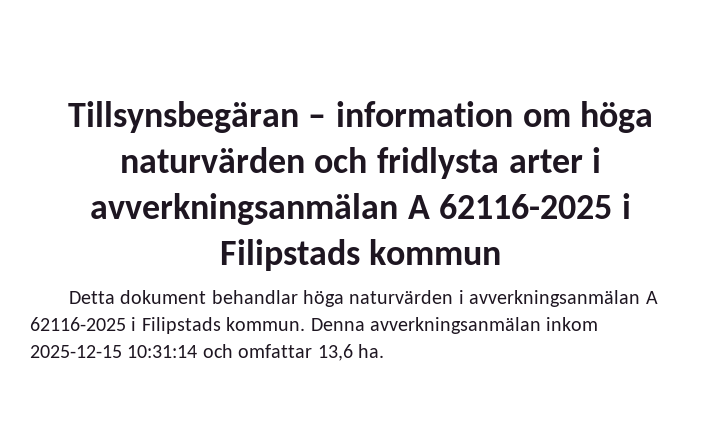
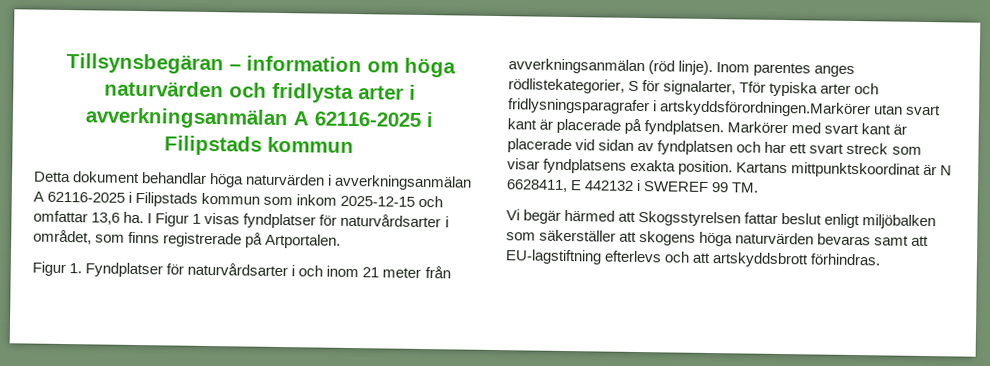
- Detta dokument behandlar höga naturvärden i avverkningsanmälan A 62116-2025 i Filipstads kommun. Denna avverkningsanmälan inkom 2025-12-15 10:31:14 och omfattar 13,6 ha.
+ Detta dokument behandlar höga naturvärden i avverkningsanmälan A 62116-2025 i Filipstads kommun som inkom 2025-12-15 och omfattar 13,6 ha.
+ I Figur 1 visas fyndplatser för naturvårdsarter i området, som finns registrerade på Artportalen.
+ Figur 1. Fyndplatser för naturvårdsarter i och inom 21 meter från avverkningsanmälan (röd linje). Inom parentes anges rödlistekategorier, S för signalarter, Tför typiska arter och fridlysningsparagrafer i artskyddsförordningen.Markörer utan svart kant är placerade på fyndplatsen. Markörer med svart kant är placerade vid sidan av fyndplatsen och har ett svart streck som visar fyndplatsens exakta position. Kartans mittpunktskoordinat är N 6628411, E 442132 i SWEREF 99 TM.
+ Vi begär härmed att Skogsstyrelsen fattar beslut enligt miljöbalken som säkerställer att skogens höga naturvärden bevaras samt att EU-lagstiftning efterlevs och att artskyddsbrott förhindras.

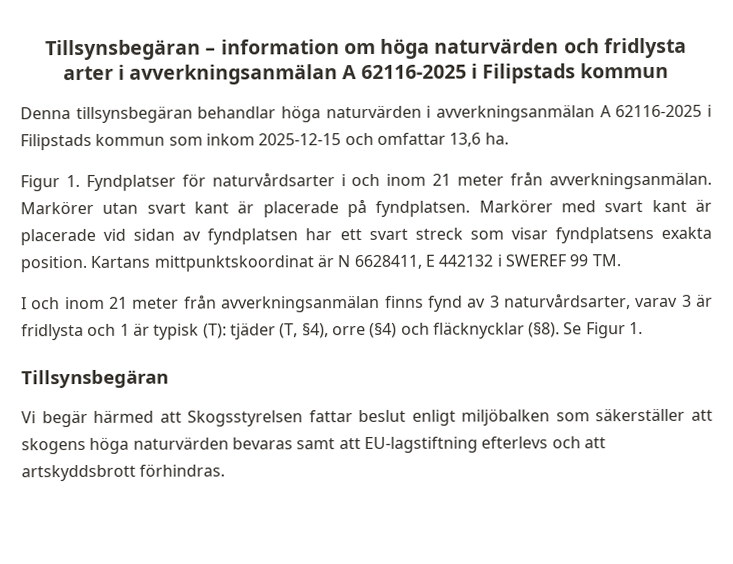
- Detta dokument behandlar höga naturvärden i avverkningsanmälan A 62116-2025 i Filipstads kommun som inkom 2025-12-15 och omfattar 13,6 ha. I Figur 1 visas fyndplatser för naturvårdsarter i området, som finns registrerade på Artportalen.
+ Denna tillsynsbegäran behandlar höga naturvärden i avverkningsanmälan A 62116-2025 i Filipstads kommun som inkom 2025-12-15 och omfattar 13,6 ha.
- Figur 1. Fyndplatser för naturvårdsarter i och inom 21 meter från avverkningsanmälan (röd linje). Inom parentes anges rödlistekategorier, S för signalarter, Tför typiska arter och fridlysningsparagrafer i artskyddsförordningen.Markörer utan svart kant är placerade på fyndplatsen.
+ Figur 1. Fyndplatser för naturvårdsarter i och inom 21 meter från avverkningsanmälan. Markörer utan svart kant är placerade på fyndplatsen.
- Markörer med svart kant är placerade vid sidan av fyndplatsen och har ett svart streck som visar fyndplatsens exakta position.
+ Markörer med svart kant är placerade vid sidan av fyndplatsen har ett svart streck som visar fyndplatsens exakta position.
+ I och inom 21 meter från avverkningsanmälan finns fynd av 3 naturvårdsarter, varav 3 är fridlysta och 1 är typisk (T): tjäder (T, §4), orre (§4) och fläcknycklar (§8). Se Figur 1.
+ Tillsynsbegäran

